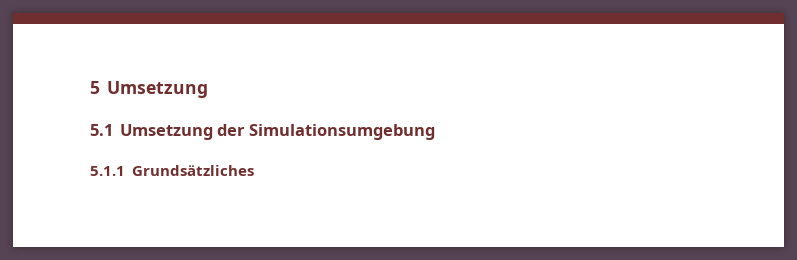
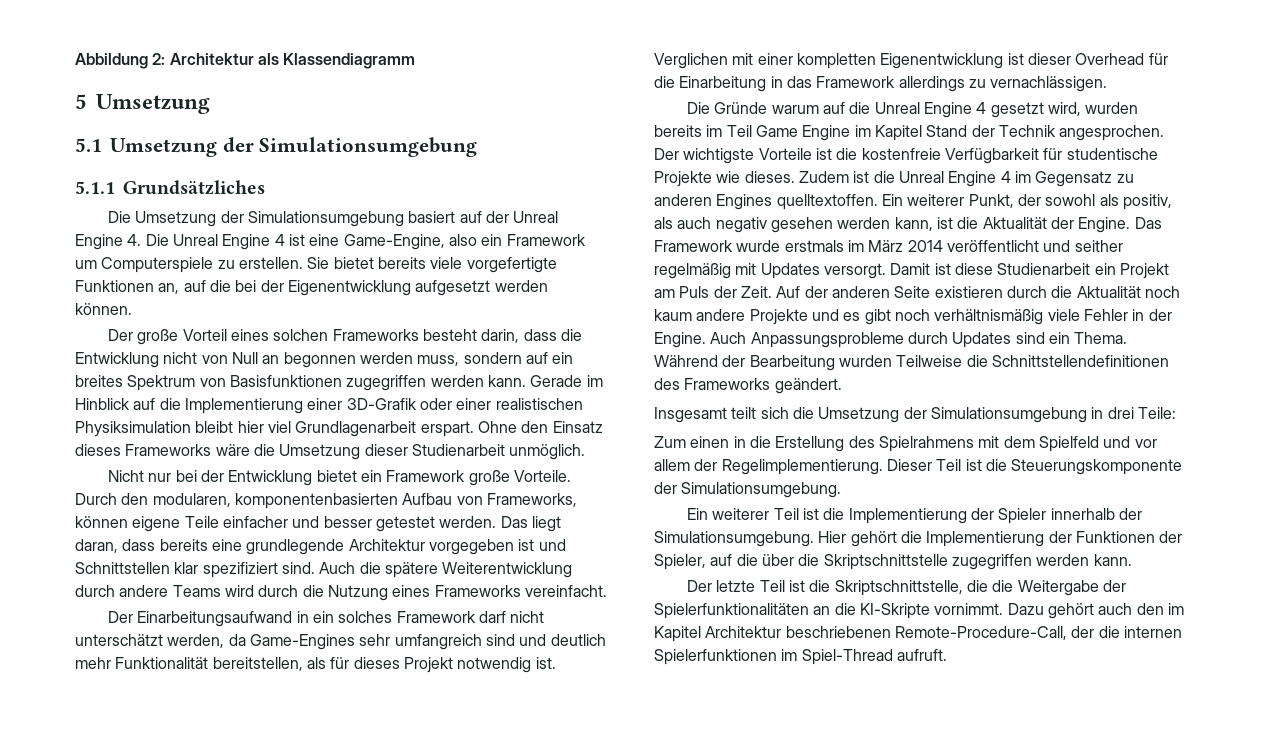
+ Abbildung 2: Architektur als Klassendiagramm
+ Die Umsetzung der Simulationsumgebung basiert auf der Unreal Engine 4. Die Unreal Engine 4 ist eine Game-Engine, also ein Framework um Computerspiele zu erstellen. Sie bietet bereits viele vorgefertigte Funktionen an, auf die bei der Eigenentwicklung aufgesetzt werden können.
+ Der große Vorteil eines solchen Frameworks besteht darin, dass die Entwicklung nicht von Null an begonnen werden muss, sondern auf ein breites Spektrum von Basisfunktionen zugegriffen werden kann. Gerade im Hinblick auf die Implementierung einer 3D-Grafik oder einer realistischen Physiksimulation bleibt hier viel Grundlagenarbeit erspart. Ohne den Einsatz dieses Frameworks wäre die Umsetzung dieser Studienarbeit unmöglich.
+ Nicht nur bei der Entwicklung bietet ein Framework große Vorteile. Durch den modularen, komponentenbasierten Aufbau von Frameworks, können eigene Teile einfacher und besser getestet werden. Das liegt daran, dass bereits eine grundlegende Architektur vorgegeben ist und Schnittstellen klar spezifiziert sind. Auch die spätere Weiterentwicklung durch andere Teams wird durch die Nutzung eines Frameworks vereinfacht.
+ Der Einarbeitungsaufwand in ein solches Framework darf nicht unterschätzt werden, da Game-Engines sehr umfangreich sind und deutlich mehr Funktionalität bereitstellen, als für dieses Projekt notwendig ist. Verglichen mit einer kompletten Eigenentwicklung ist dieser Overhead für die Einarbeitung in das Framework allerdings zu vernachlässigen.
+ Die Gründe warum auf die Unreal Engine 4 gesetzt wird, wurden bereits im Teil Game Engine im Kapitel Stand der Technik angesprochen. Der wichtigste Vorteile ist die kostenfreie Verfügbarkeit für studentische Projekte wie dieses. Zudem ist die Unreal Engine 4 im Gegensatz zu anderen Engines quelltextoffen. Ein weiterer Punkt, der sowohl als positiv, als auch negativ gesehen werden kann, ist die Aktualität der Engine. Das Framework wurde erstmals im März 2014 veröffentlicht und seither regelmäßig mit Updates versorgt. Damit ist diese Studienarbeit ein Projekt am Puls der Zeit. Auf der anderen Seite existieren durch die Aktualität noch kaum andere Projekte und es gibt noch verhältnismäßig viele Fehler in der Engine. Auch Anpassungsprobleme durch Updates sind ein Thema. Während der Bearbeitung wurden Teilweise die Schnittstellendefinitionen des Frameworks geändert.
+ Insgesamt teilt sich die Umsetzung der Simulationsumgebung in drei Teile:
+ Zum einen in die Erstellung des Spielrahmens mit dem Spielfeld und vor allem der Regelimplementierung. Dieser Teil ist die Steuerungskomponente der Simulationsumgebung.
+ Ein weiterer Teil ist die Implementierung der Spieler innerhalb der Simulationsumgebung. Hier gehört die Implementierung der Funktionen der Spieler, auf die über die Skriptschnittstelle zugegriffen werden kann.
+ Der letzte Teil ist die Skriptschnittstelle, die die Weitergabe der Spielerfunktionalitäten an die KI-Skripte vornimmt. Dazu gehört auch den im Kapitel Architektur beschriebenen Remote-Procedure-Call, der die internen Spielerfunktionen im Spiel-Thread aufruft.

